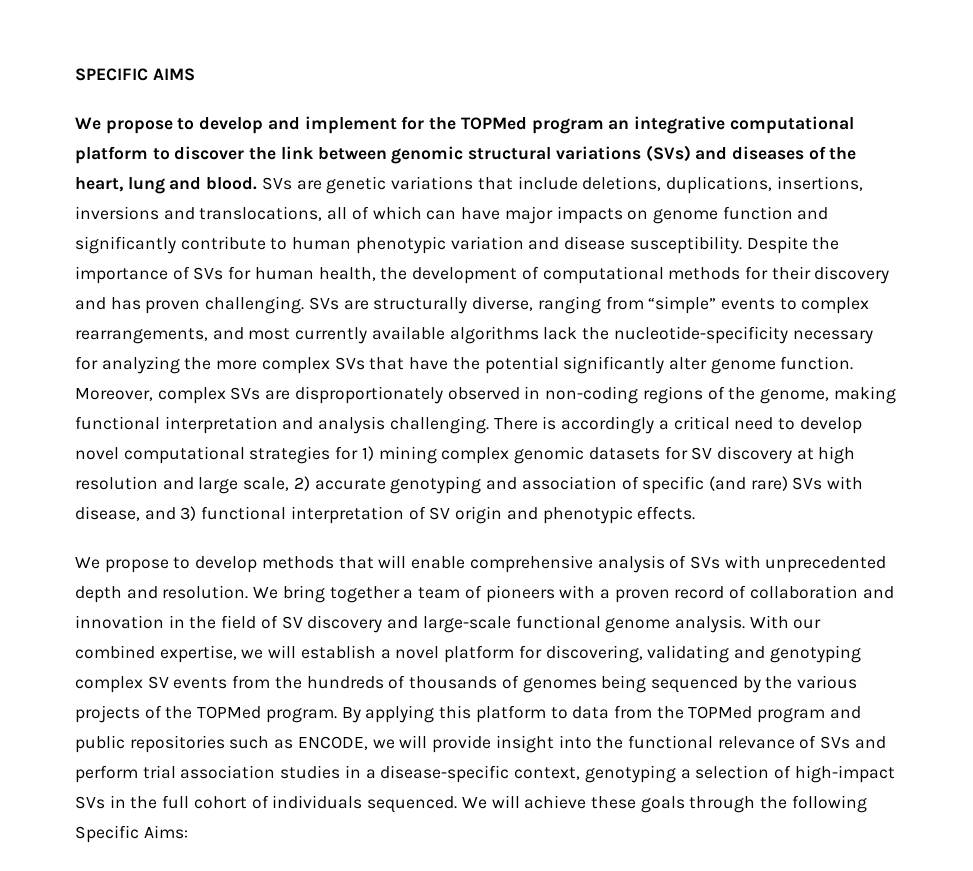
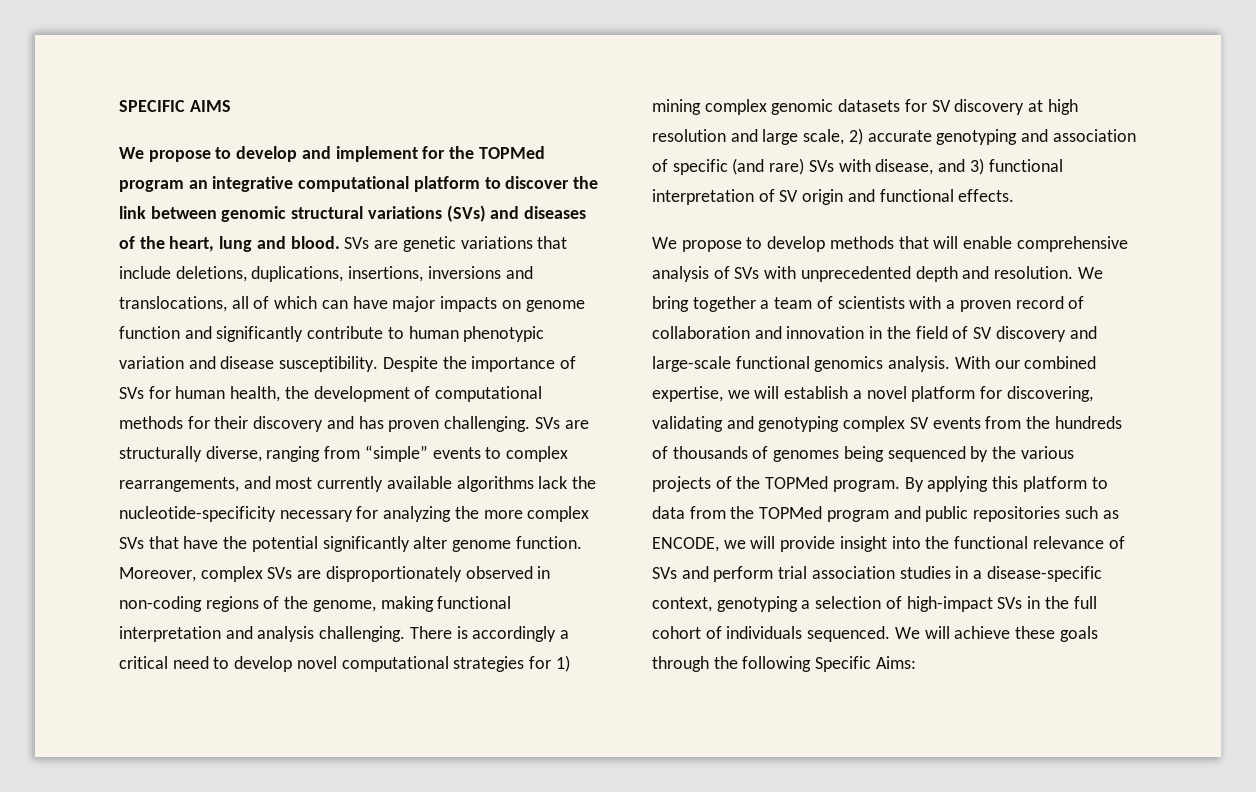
- There is accordingly a critical need to develop novel computational strategies for 1) mining complex genomic datasets for SV discovery at high resolution and large scale, 2) accurate genotyping and association of specific (and rare) SVs with disease, and 3) functional interpretation of SV origin and phenotypic effects.
+ There is accordingly a critical need to develop novel computational strategies for 1) mining complex genomic datasets for SV discovery at high resolution and large scale, 2) accurate genotyping and association of specific (and rare) SVs with disease, and 3) functional interpretation of SV origin and functional effects.
- We bring together a team of pioneers with a proven record of collaboration and innovation in the field of SV discovery and large-scale functional genome analysis.
+ We bring together a team of scientists with a proven record of collaboration and innovation in the field of SV discovery and large-scale functional genomics analysis.

